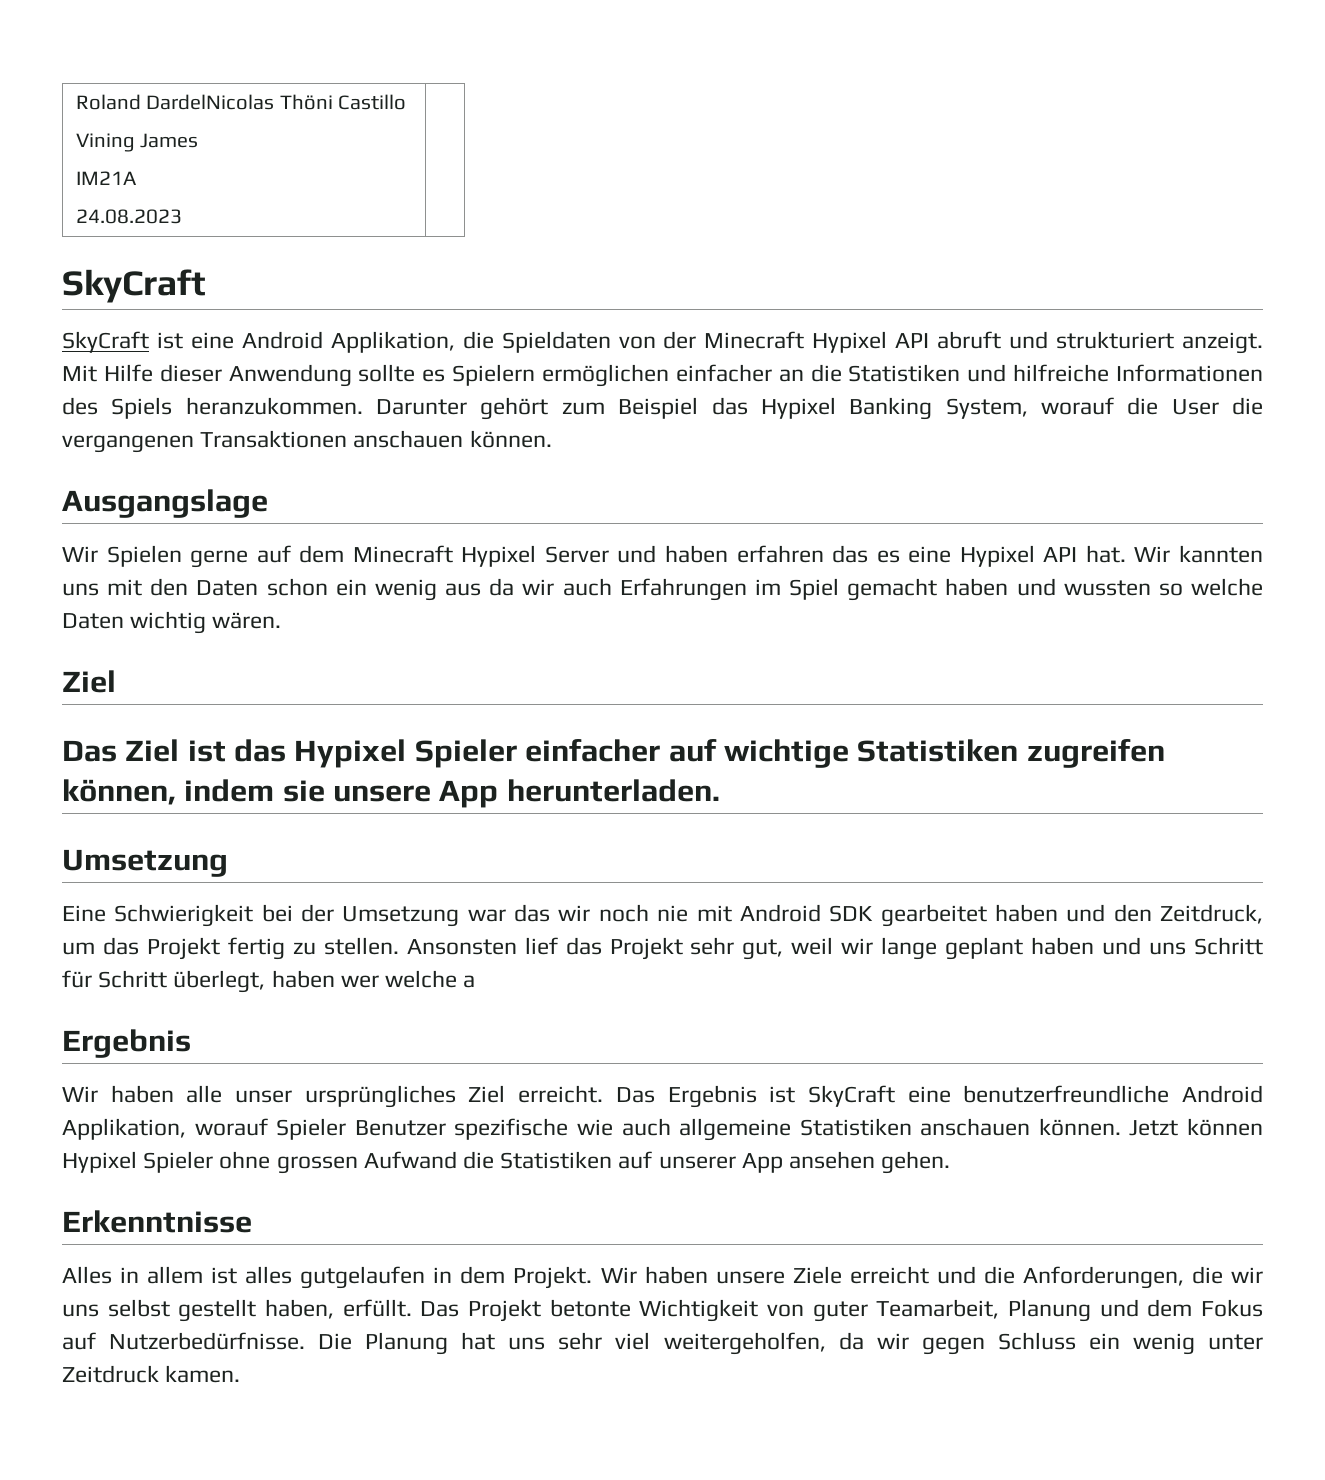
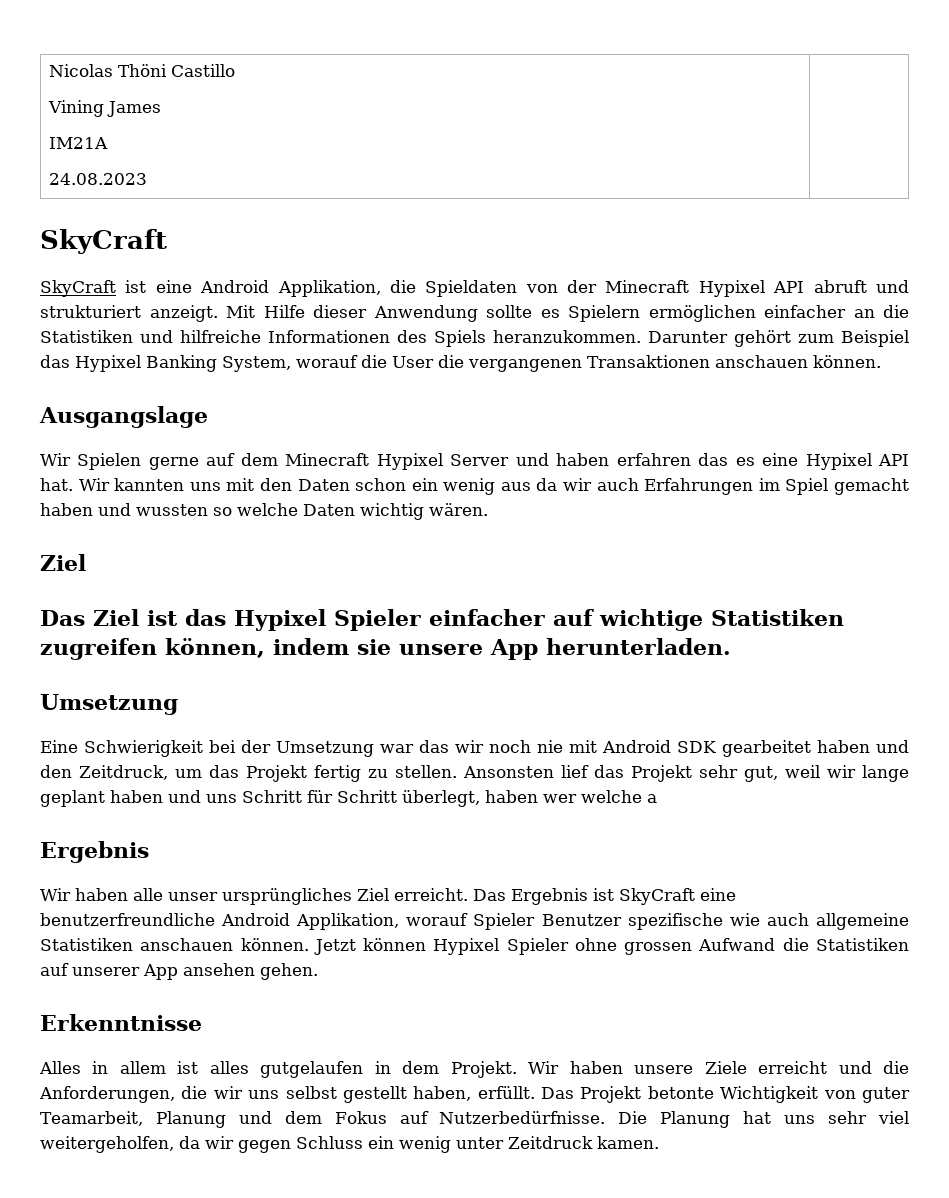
- Roland DardelNicolas Thöni Castillo
+ Nicolas Thöni Castillo

